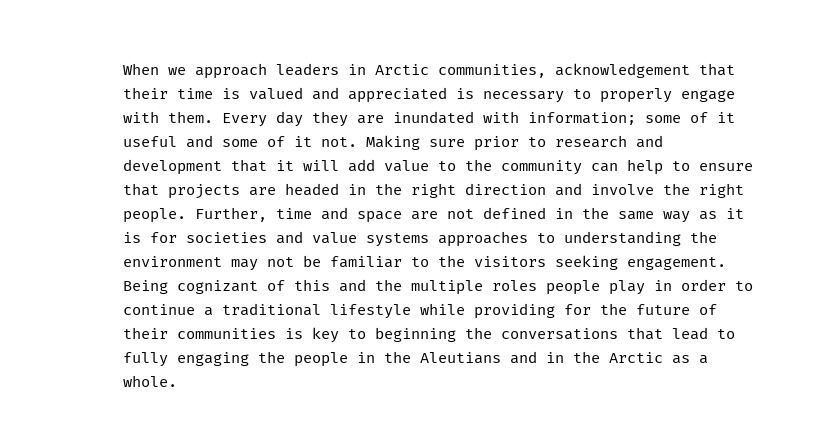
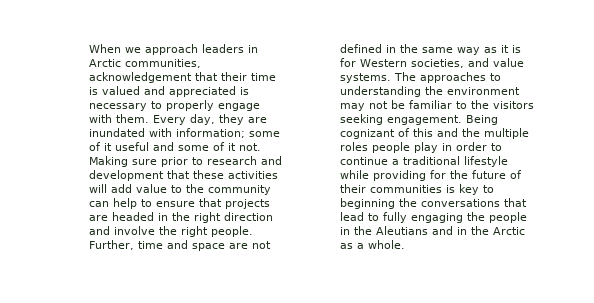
- Every day they are inundated with information; some of it useful and some of it not.
+ Every day, they are inundated with information; some of it useful and some of it not.
- Making sure prior to research and development that it will add value to the community can help to ensure that projects are headed in the right direction and involve the right people.
+ Making sure prior to research and development that these activities will add value to the community can help to ensure that projects are headed in the right direction and involve the right people.
- Further, time and space are not defined in the same way as it is for societies and value systems approaches to understanding the environment may not be familiar to the visitors seeking engagement.
+ Further, time and space are not defined in the same way as it is for Western societies, and value systems. The approaches to understanding the environment may not be familiar to the visitors seeking engagement.

